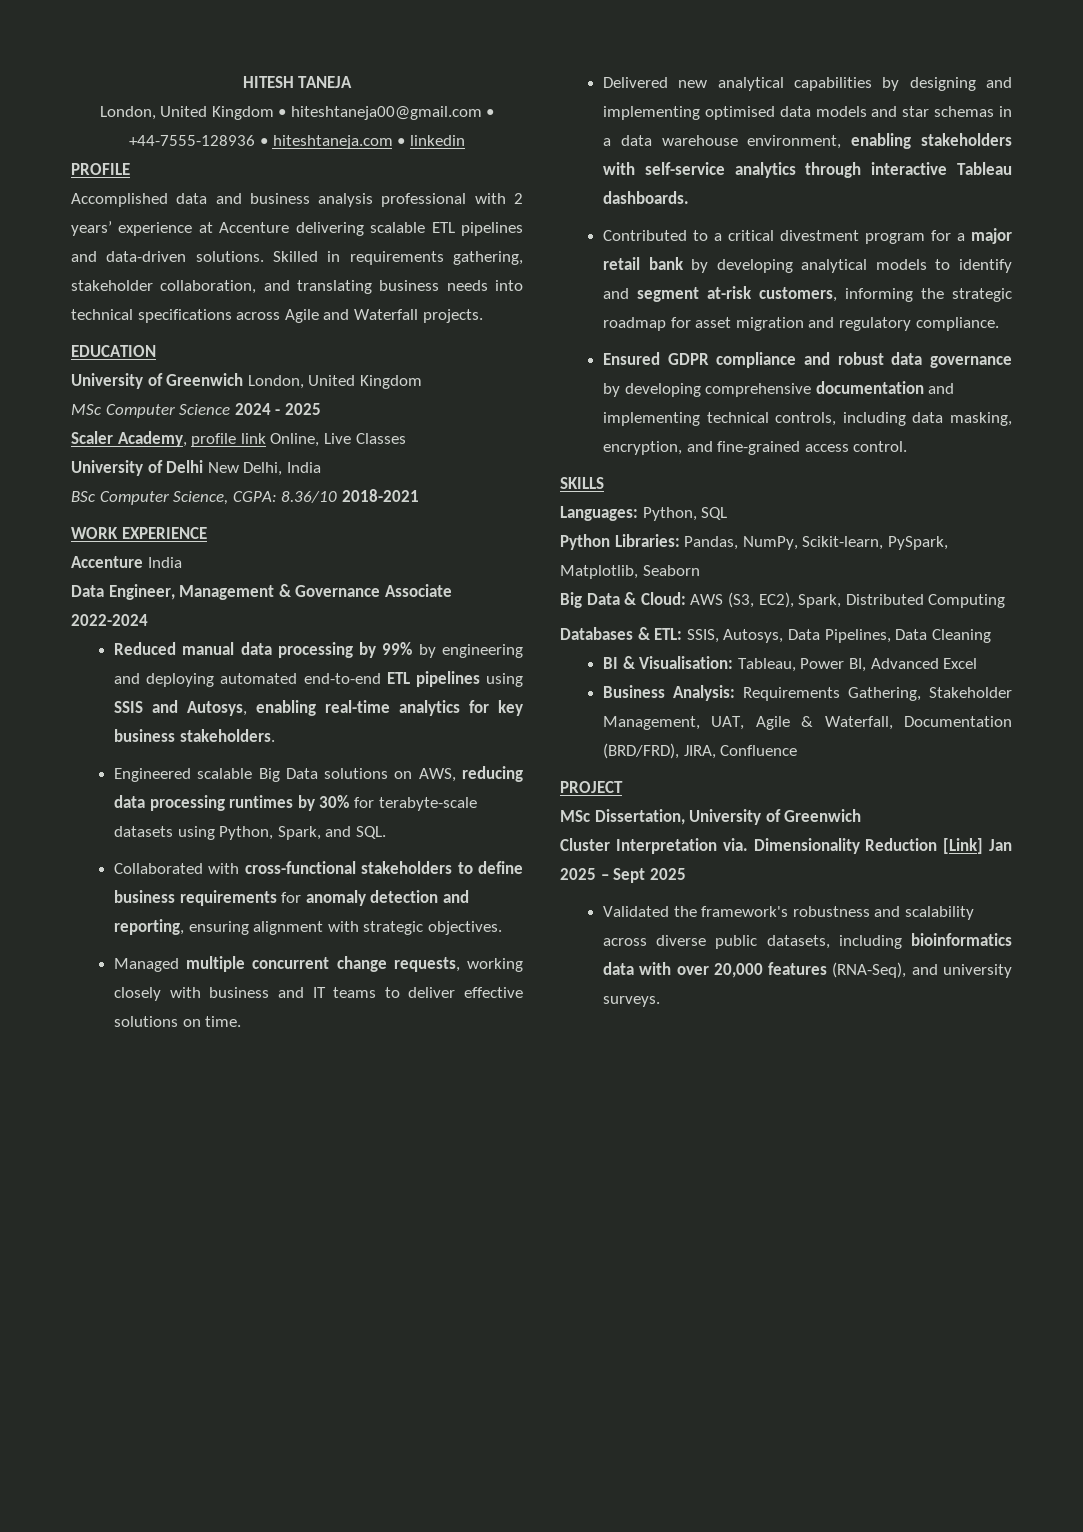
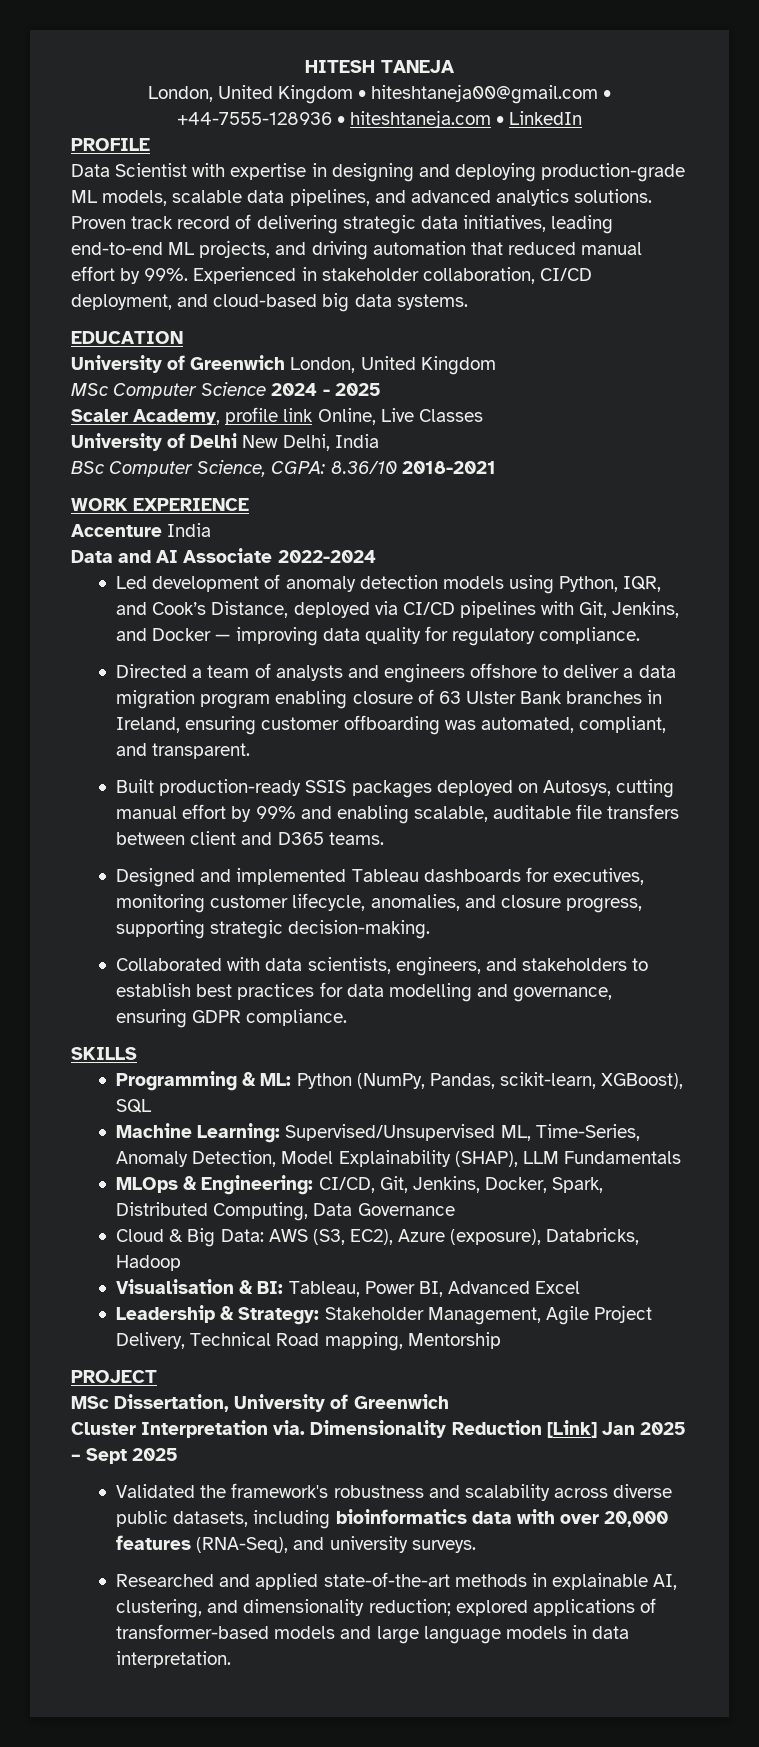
- London, United Kingdom • hiteshtaneja00@gmail.com • +44-7555-128936 • hiteshtaneja.com • linkedin
+ London, United Kingdom • hiteshtaneja00@gmail.com • +44-7555-128936 • hiteshtaneja.com • LinkedIn
- Accomplished data and business analysis professional with 2 years’ experience at Accenture delivering scalable ETL pipelines and data-driven solutions. Skilled in requirements gathering, stakeholder collaboration, and translating business needs into technical specifications across Agile and Waterfall projects.
+ Data Scientist with expertise in designing and deploying production-grade ML models, scalable data pipelines, and advanced analytics solutions. Proven track record of delivering strategic data initiatives, leading end-to-end ML projects, and driving automation that reduced manual effort by 99%. Experienced in stakeholder collaboration, CI/CD deployment, and cloud-based big data systems.
- Data Engineer, Management & Governance Associate 2022-2024
- Reduced manual data processing by 99% by engineering and deploying automated end-to-end ETL pipelines using SSIS and Autosys, enabling real-time analytics for key business stakeholders.
- Engineered scalable Big Data solutions on AWS, reducing data processing runtimes by 30% for terabyte-scale datasets using Python, Spark, and SQL.
- Collaborated with cross-functional stakeholders to define business requirements for anomaly detection and reporting, ensuring alignment with strategic objectives.
- Managed multiple concurrent change requests, working closely with business and IT teams to deliver effective solutions on time.
- Delivered new analytical capabilities by designing and implementing optimised data models and star schemas in a data warehouse environment, enabling stakeholders with self-service analytics through interactive Tableau dashboards.
- Contributed to a critical divestment program for a major retail bank by developing analytical models to identify and segment at-risk customers, informing the strategic roadmap for asset migration and regulatory compliance.
- Ensured GDPR compliance and robust data governance by developing comprehensive documentation and implementing technical controls, including data masking, encryption, and fine-grained access control.
+ Data and AI Associate 2022-2024
+ Led development of anomaly detection models using Python, IQR, and Cook’s Distance, deployed via CI/CD pipelines with Git, Jenkins, and Docker — improving data quality for regulatory compliance.
+ Directed a team of analysts and engineers offshore to deliver a data migration program enabling closure of 63 Ulster Bank branches in Ireland, ensuring customer offboarding was automated, compliant, and transparent.
+ Built production-ready SSIS packages deployed on Autosys, cutting manual effort by 99% and enabling scalable, auditable file transfers between client and D365 teams.
+ Designed and implemented Tableau dashboards for executives, monitoring customer lifecycle, anomalies, and closure progress, supporting strategic decision-making.
+ Collaborated with data scientists, engineers, and stakeholders to establish best practices for data modelling and governance, ensuring GDPR compliance.
  SKILLS
- Languages: Python, SQL
- Python Libraries: Pandas, NumPy, Scikit-learn, PySpark, Matplotlib, Seaborn
- Big Data & Cloud: AWS (S3, EC2), Spark, Distributed Computing
- Databases & ETL: SSIS, Autosys, Data Pipelines, Data Cleaning
- BI & Visualisation: Tableau, Power BI, Advanced Excel
+ Programming & ML: Python (NumPy, Pandas, scikit-learn, XGBoost), SQL
+ Machine Learning: Supervised/Unsupervised ML, Time-Series, Anomaly Detection, Model Explainability (SHAP), LLM Fundamentals
+ MLOps & Engineering: CI/CD, Git, Jenkins, Docker, Spark, Distributed Computing, Data Governance
+ Cloud & Big Data: AWS (S3, EC2), Azure (exposure), Databricks, Hadoop
+ Visualisation & BI: Tableau, Power BI, Advanced Excel
- Business Analysis: Requirements Gathering, Stakeholder Management, UAT, Agile & Waterfall, Documentation (BRD/FRD), JIRA, Confluence
+ Leadership & Strategy: Stakeholder Management, Agile Project Delivery, Technical Road mapping, Mentorship
+ Researched and applied state-of-the-art methods in explainable AI, clustering, and dimensionality reduction; explored applications of transformer-based models and large language models in data interpretation.

